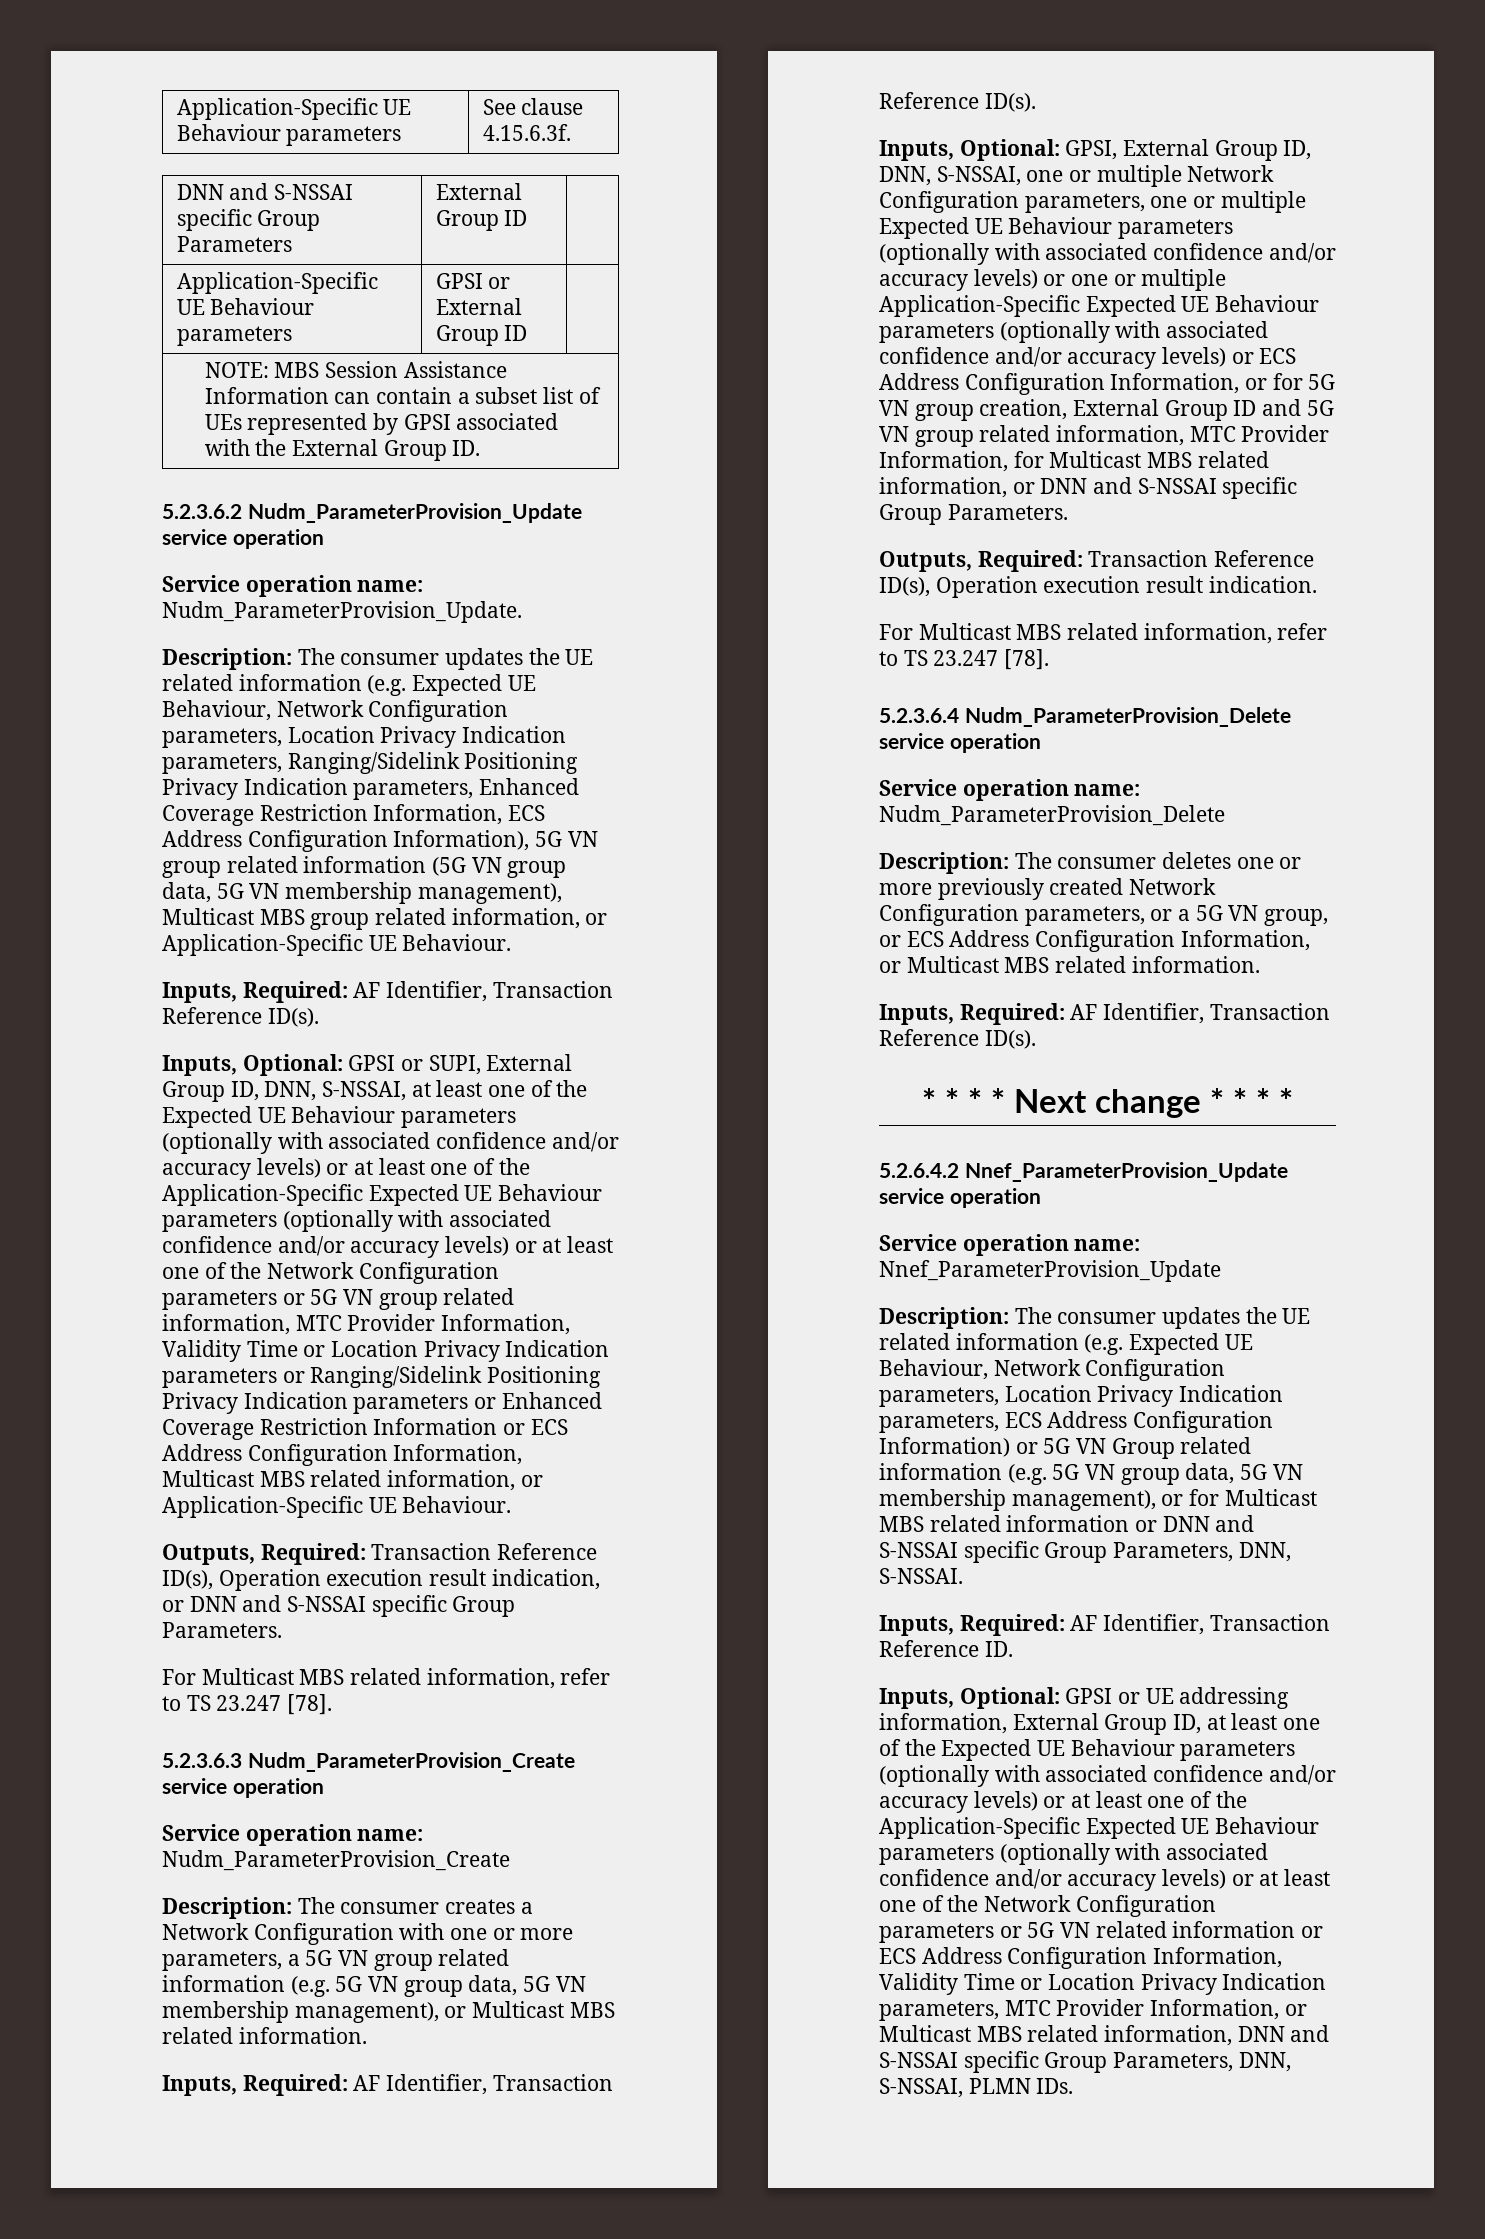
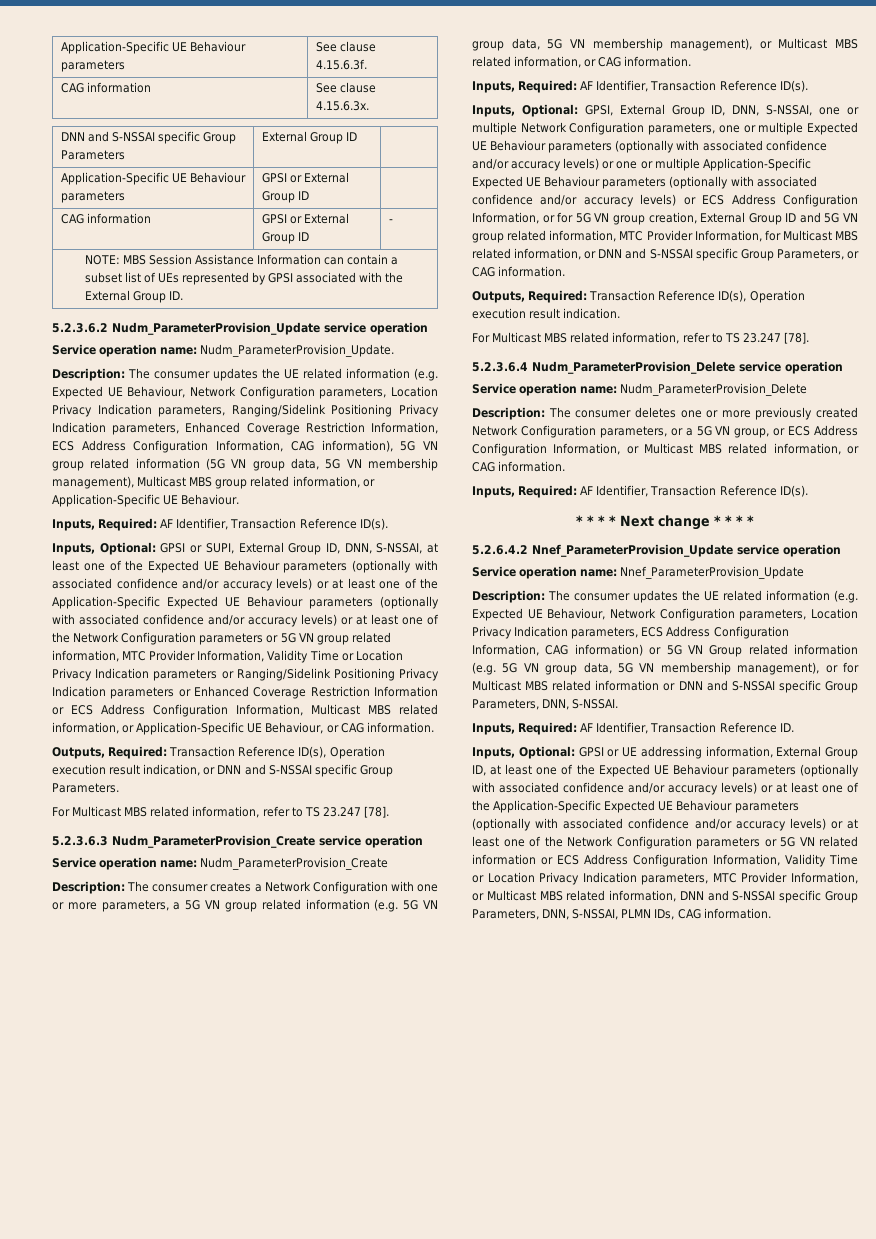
+ CAG information | See clause 4.15.6.3x.
+ CAG information | GPSI or External Group ID | -
- Description: The consumer updates the UE related information (e.g. Expected UE Behaviour, Network Configuration parameters, Location Privacy Indication parameters, Ranging/Sidelink Positioning Privacy Indication parameters, Enhanced Coverage Restriction Information, ECS Address Configuration Information), 5G VN group related information (5G VN group data, 5G VN membership management), Multicast MBS group related information, or Application-Specific UE Behaviour.
+ Description: The consumer updates the UE related information (e.g. Expected UE Behaviour, Network Configuration parameters, Location Privacy Indication parameters, Ranging/Sidelink Positioning Privacy Indication parameters, Enhanced Coverage Restriction Information, ECS Address Configuration Information, CAG information), 5G VN group related information (5G VN group data, 5G VN membership management), Multicast MBS group related information, or Application-Specific UE Behaviour.
- GPSI or SUPI, External Group ID, DNN, S-NSSAI, at least one of the Expected UE Behaviour parameters (optionally with associated confidence and/or accuracy levels) or at least one of the Application-Specific Expected UE Behaviour parameters (optionally with associated confidence and/or accuracy levels) or at least one of the Network Configuration parameters or 5G VN group related information, MTC Provider Information, Validity Time or Location Privacy Indication parameters or Ranging/Sidelink Positioning Privacy Indication parameters or Enhanced Coverage Restriction Information or ECS Address Configuration Information, Multicast MBS related information, or Application-Specific UE Behaviour.
+ GPSI or SUPI, External Group ID, DNN, S-NSSAI, at least one of the Expected UE Behaviour parameters (optionally with associated confidence and/or accuracy levels) or at least one of the Application-Specific Expected UE Behaviour parameters (optionally with associated confidence and/or accuracy levels) or at least one of the Network Configuration parameters or 5G VN group related information, MTC Provider Information, Validity Time or Location Privacy Indication parameters or Ranging/Sidelink Positioning Privacy Indication parameters or Enhanced Coverage Restriction Information or ECS Address Configuration Information, Multicast MBS related information, or Application-Specific UE Behaviour, or CAG information.
- Description: The consumer creates a Network Configuration with one or more parameters, a 5G VN group related information (e.g. 5G VN group data, 5G VN membership management), or Multicast MBS related information.
+ Description: The consumer creates a Network Configuration with one or more parameters, a 5G VN group related information (e.g. 5G VN group data, 5G VN membership management), or Multicast MBS related information, or CAG information.
- GPSI, External Group ID, DNN, S-NSSAI, one or multiple Network Configuration parameters, one or multiple Expected UE Behaviour parameters (optionally with associated confidence and/or accuracy levels) or one or multiple Application-Specific Expected UE Behaviour parameters (optionally with associated confidence and/or accuracy levels) or ECS Address Configuration Information, or for 5G VN group creation, External Group ID and 5G VN group related information, MTC Provider Information, for Multicast MBS related information, or DNN and S-NSSAI specific Group Parameters.
+ GPSI, External Group ID, DNN, S-NSSAI, one or multiple Network Configuration parameters, one or multiple Expected UE Behaviour parameters (optionally with associated confidence and/or accuracy levels) or one or multiple Application-Specific Expected UE Behaviour parameters (optionally with associated confidence and/or accuracy levels) or ECS Address Configuration Information, or for 5G VN group creation, External Group ID and 5G VN group related information, MTC Provider Information, for Multicast MBS related information, or DNN and S-NSSAI specific Group Parameters, or CAG information.
- Description: The consumer deletes one or more previously created Network Configuration parameters, or a 5G VN group, or ECS Address Configuration Information, or Multicast MBS related information.
+ Description: The consumer deletes one or more previously created Network Configuration parameters, or a 5G VN group, or ECS Address Configuration Information, or Multicast MBS related information, or CAG information.
- Description: The consumer updates the UE related information (e.g. Expected UE Behaviour, Network Configuration parameters, Location Privacy Indication parameters, ECS Address Configuration Information) or 5G VN Group related information (e.g. 5G VN group data, 5G VN membership management), or for Multicast MBS related information or DNN and S-NSSAI specific Group Parameters, DNN, S-NSSAI.
+ Description: The consumer updates the UE related information (e.g. Expected UE Behaviour, Network Configuration parameters, Location Privacy Indication parameters, ECS Address Configuration Information, CAG information) or 5G VN Group related information (e.g. 5G VN group data, 5G VN membership management), or for Multicast MBS related information or DNN and S-NSSAI specific Group Parameters, DNN, S-NSSAI.
- GPSI or UE addressing information, External Group ID, at least one of the Expected UE Behaviour parameters (optionally with associated confidence and/or accuracy levels) or at least one of the Application-Specific Expected UE Behaviour parameters (optionally with associated confidence and/or accuracy levels) or at least one of the Network Configuration parameters or 5G VN related information or ECS Address Configuration Information, Validity Time or Location Privacy Indication parameters, MTC Provider Information, or Multicast MBS related information, DNN and S-NSSAI specific Group Parameters, DNN, S-NSSAI, PLMN IDs.
+ GPSI or UE addressing information, External Group ID, at least one of the Expected UE Behaviour parameters (optionally with associated confidence and/or accuracy levels) or at least one of the Application-Specific Expected UE Behaviour parameters (optionally with associated confidence and/or accuracy levels) or at least one of the Network Configuration parameters or 5G VN related information or ECS Address Configuration Information, Validity Time or Location Privacy Indication parameters, MTC Provider Information, or Multicast MBS related information, DNN and S-NSSAI specific Group Parameters, DNN, S-NSSAI, PLMN IDs, CAG information.

